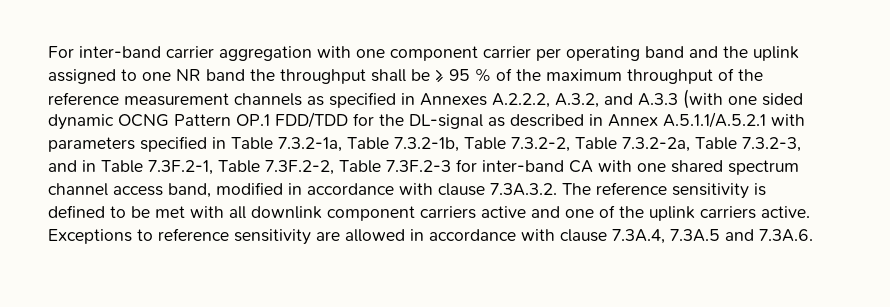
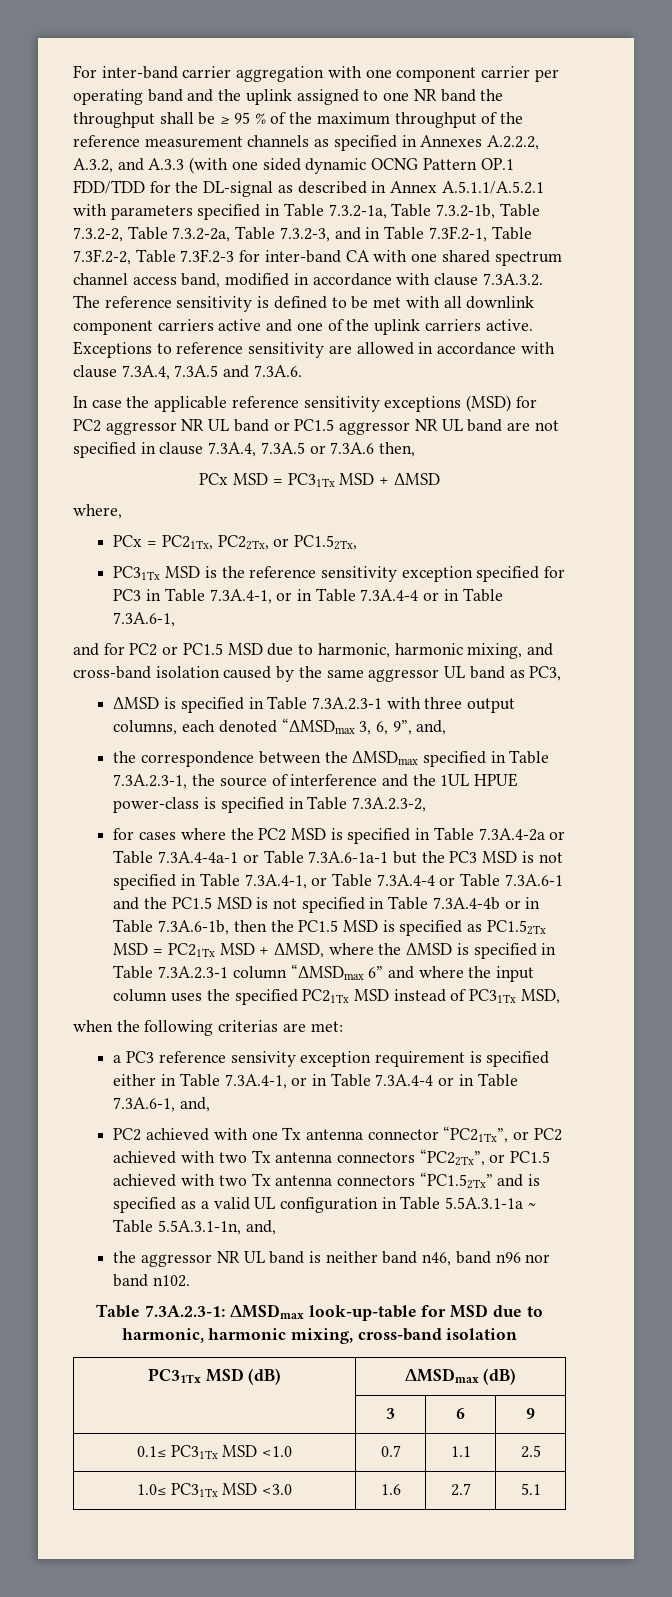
+ In case the applicable reference sensitivity exceptions (MSD) for PC2 aggressor NR UL band or PC1.5 aggressor NR UL band are not specified in clause 7.3A.4, 7.3A.5 or 7.3A.6 then,
+ PCx MSD = PC31Tx MSD + ΔMSD
+ where,
+ PCx = PC21Tx, PC22Tx, or PC1.52Tx,
+ PC31Tx MSD is the reference sensitivity exception specified for PC3 in Table 7.3A.4-1, or in Table 7.3A.4-4 or in Table 7.3A.6-1,
+ and for PC2 or PC1.5 MSD due to harmonic, harmonic mixing, and cross-band isolation caused by the same aggressor UL band as PC3,
+ ΔMSD is specified in Table 7.3A.2.3-1 with three output columns, each denoted “ΔMSDmax 3, 6, 9”, and,
+ the correspondence between the ΔMSDmax specified in Table 7.3A.2.3-1, the source of interference and the 1UL HPUE power-class is specified in Table 7.3A.2.3-2,
+ for cases where the PC2 MSD is specified in Table 7.3A.4-2a or Table 7.3A.4-4a-1 or Table 7.3A.6-1a-1 but the PC3 MSD is not specified in Table 7.3A.4-1, or Table 7.3A.4-4 or Table 7.3A.6-1 and the PC1.5 MSD is not specified in Table 7.3A.4-4b or in Table 7.3A.6-1b, then the PC1.5 MSD is specified as PC1.52Tx MSD = PC21Tx MSD + ΔMSD, where the ΔMSD is specified in Table 7.3A.2.3-1 column “ΔMSDmax 6” and where the input column uses the specified PC21Tx MSD instead of PC31Tx MSD,
+ when the following criterias are met:
+ a PC3 reference sensivity exception requirement is specified either in Table 7.3A.4-1, or in Table 7.3A.4-4 or in Table 7.3A.6-1, and,
+ PC2 achieved with one Tx antenna connector “PC21Tx”, or PC2 achieved with two Tx antenna connectors “PC22Tx”, or PC1.5 achieved with two Tx antenna connectors “PC1.52Tx” and is specified as a valid UL configuration in Table 5.5A.3.1-1a ~ Table 5.5A.3.1-1n, and,
+ the aggressor NR UL band is neither band n46, band n96 nor band n102.
+ Table 7.3A.2.3-1: ΔMSDmax look-up-table for MSD due to harmonic, harmonic mixing, cross-band isolation
+ PC31Tx MSD (dB) | ΔMSDmax (dB)
+ | 3 | 6 | 9
+ 0.1≤ PC31Tx MSD <1.0 | 0.7 | 1.1 | 2.5
+ 1.0≤ PC31Tx MSD <3.0 | 1.6 | 2.7 | 5.1

